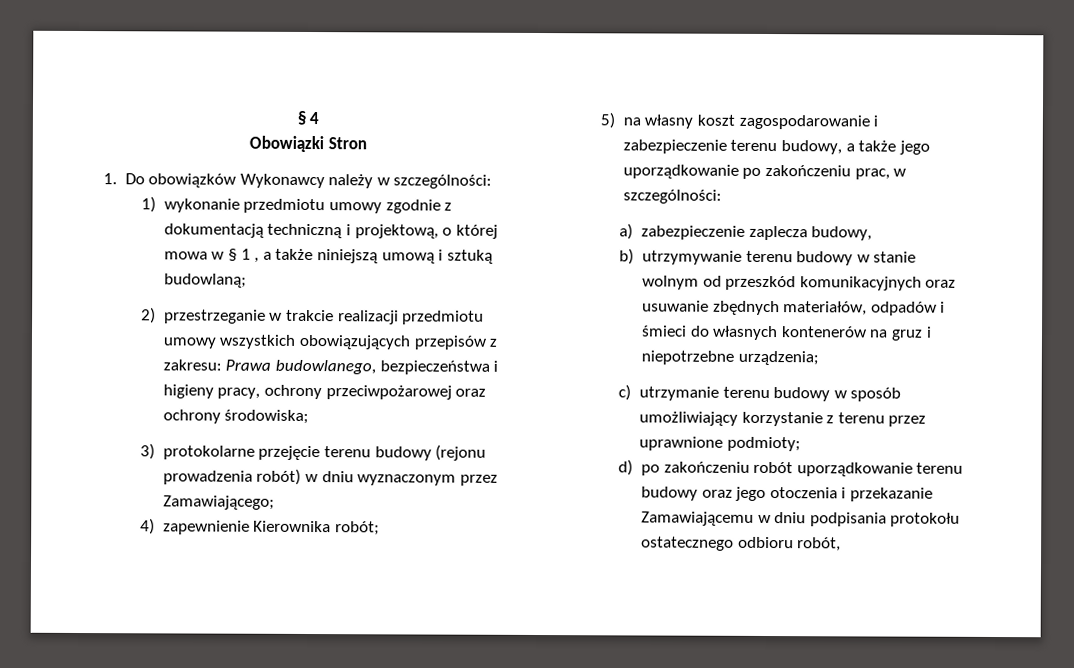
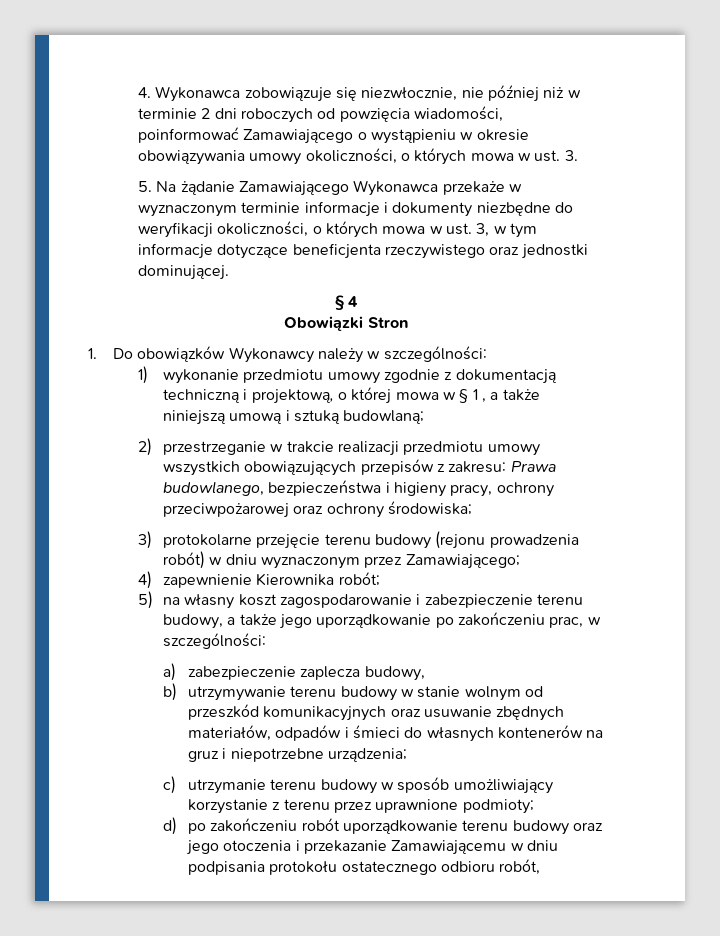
+ 4. Wykonawca zobowiązuje się niezwłocznie, nie później niż w terminie 2 dni roboczych od powzięcia wiadomości, poinformować Zamawiającego o wystąpieniu w okresie obowiązywania umowy okoliczności, o których mowa w ust. 3.
+ 5. Na żądanie Zamawiającego Wykonawca przekaże w wyznaczonym terminie informacje i dokumenty niezbędne do weryfikacji okoliczności, o których mowa w ust. 3, w tym informacje dotyczące beneficjenta rzeczywistego oraz jednostki dominującej.

